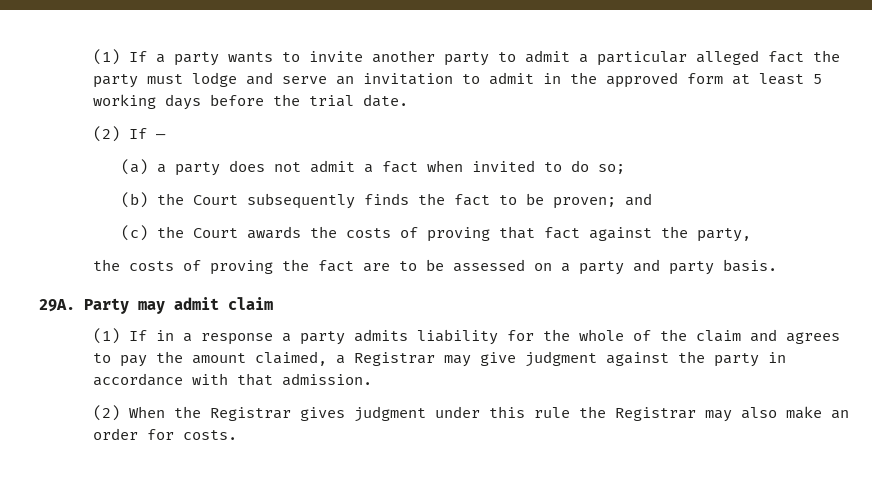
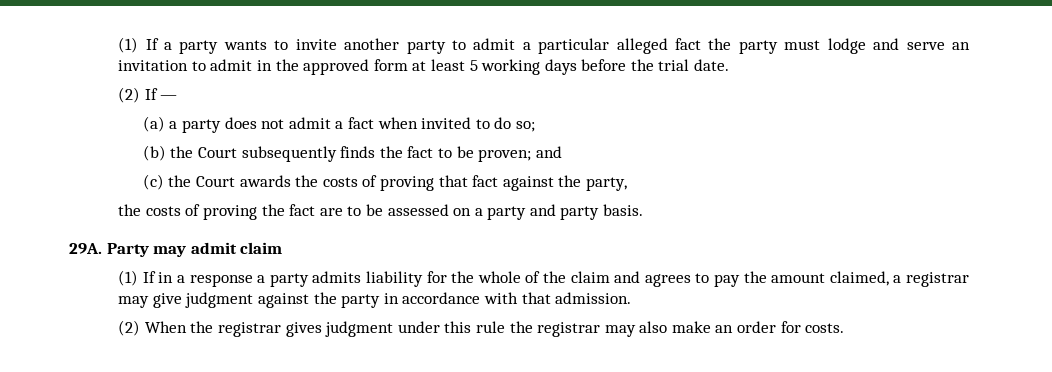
- (1) If in a response a party admits liability for the whole of the claim and agrees to pay the amount claimed, a Registrar may give judgment against the party in accordance with that admission.
+ (1) If in a response a party admits liability for the whole of the claim and agrees to pay the amount claimed, a registrar may give judgment against the party in accordance with that admission.
- (2) When the Registrar gives judgment under this rule the Registrar may also make an order for costs.
+ (2) When the registrar gives judgment under this rule the registrar may also make an order for costs.

